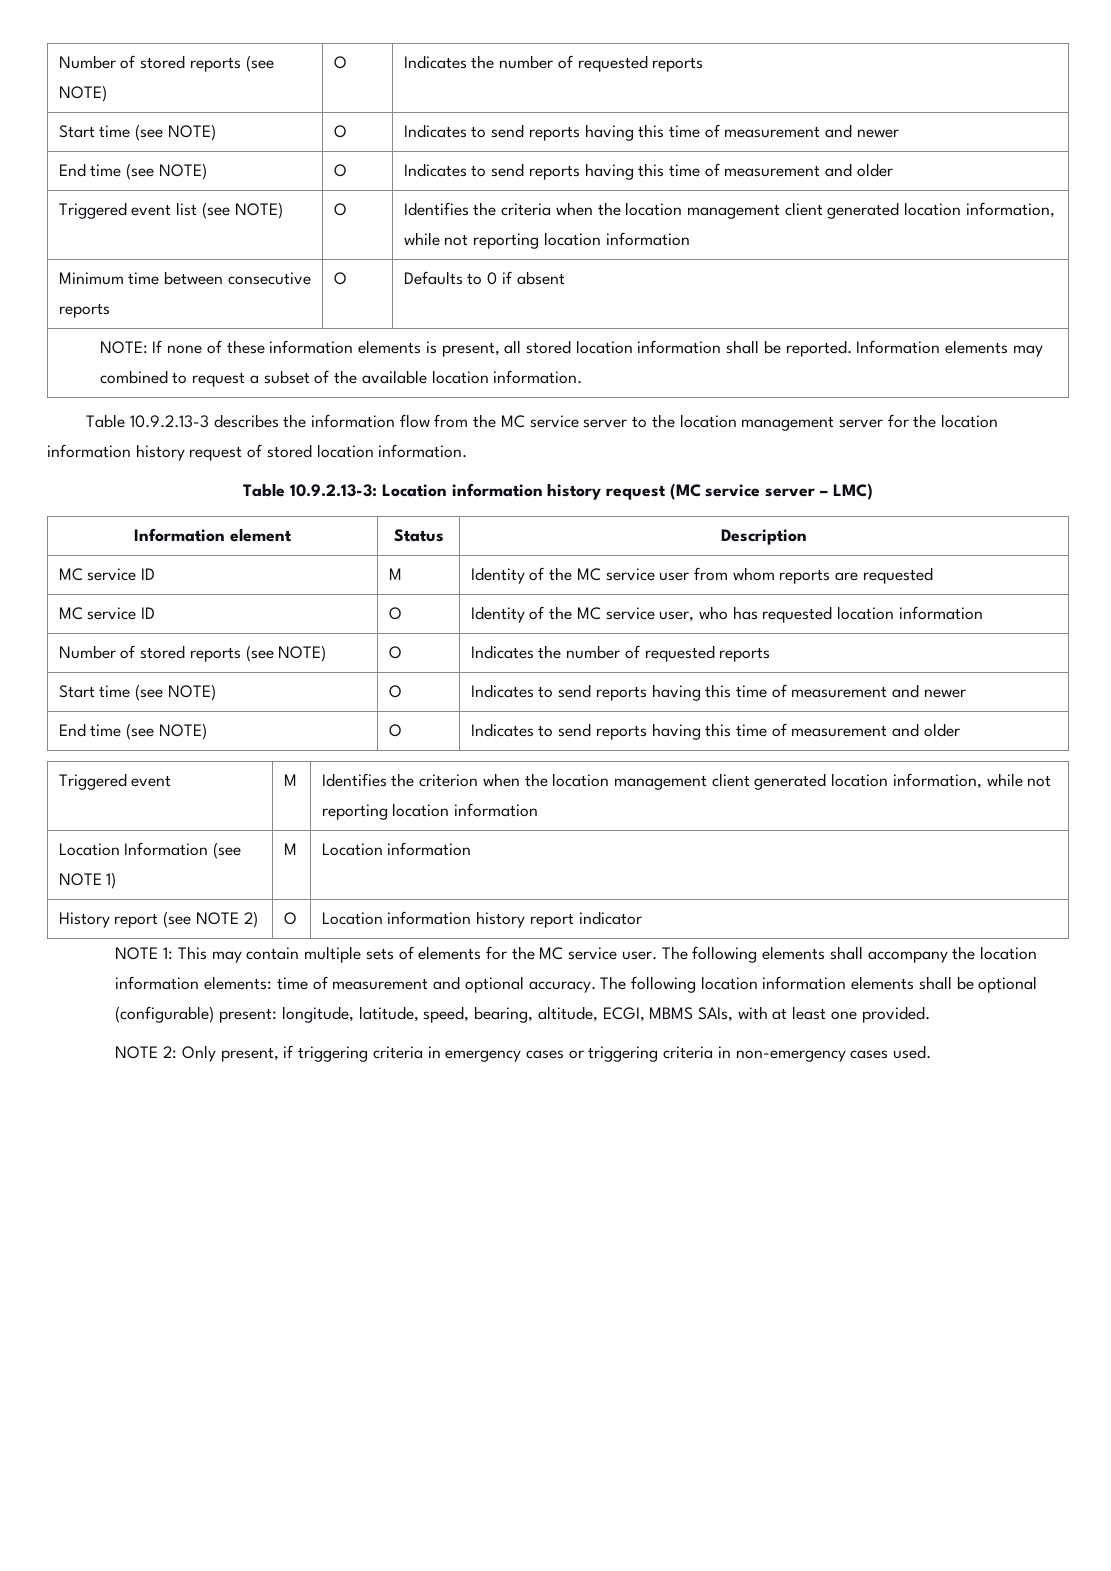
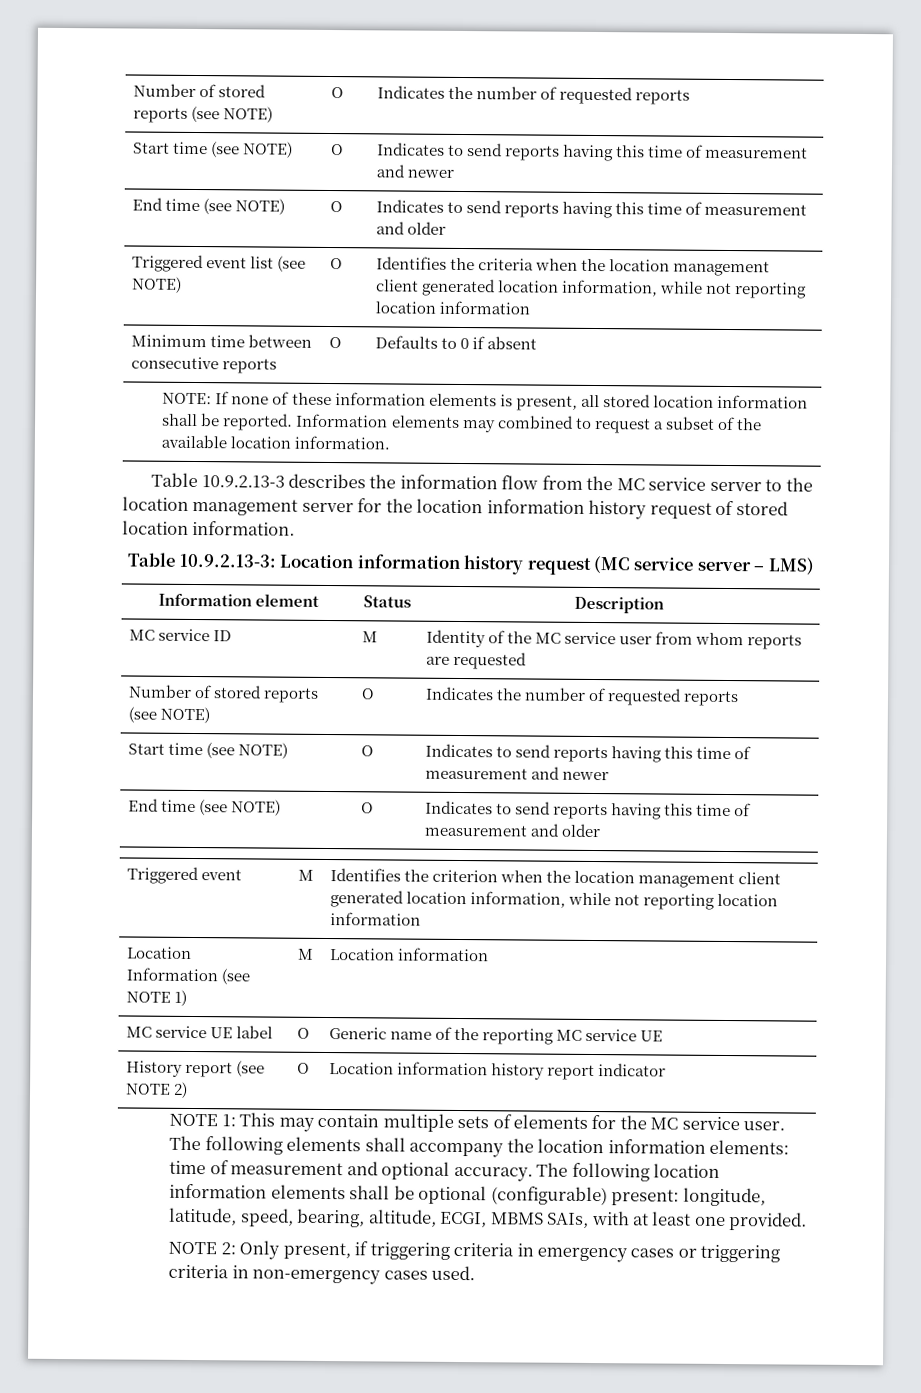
- Table 10.9.2.13-3: Location information history request (MC service server – LMC)
+ Table 10.9.2.13-3: Location information history request (MC service server – LMS)
- MC service ID | O | Identity of the MC service user, who has requested location information
+ MC service UE label | O | Generic name of the reporting MC service UE

